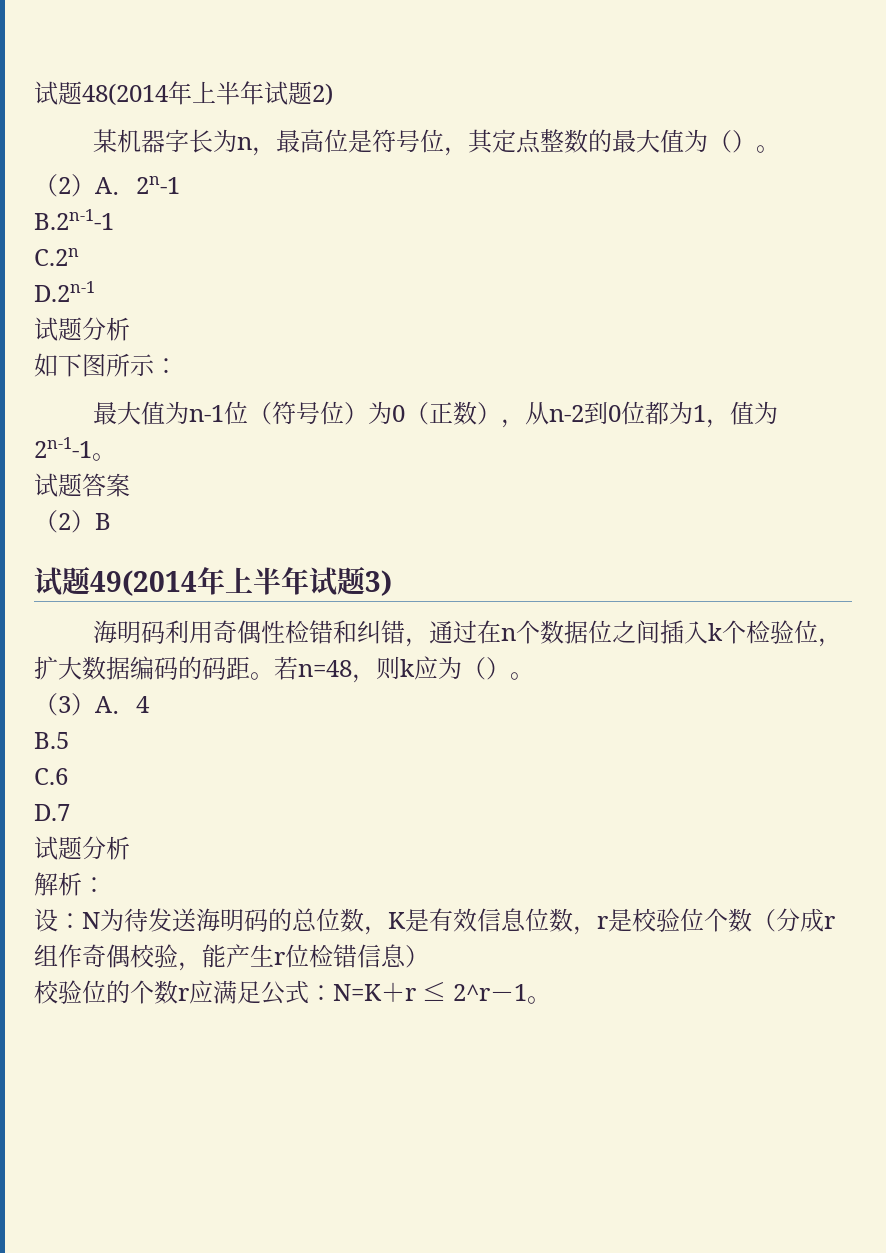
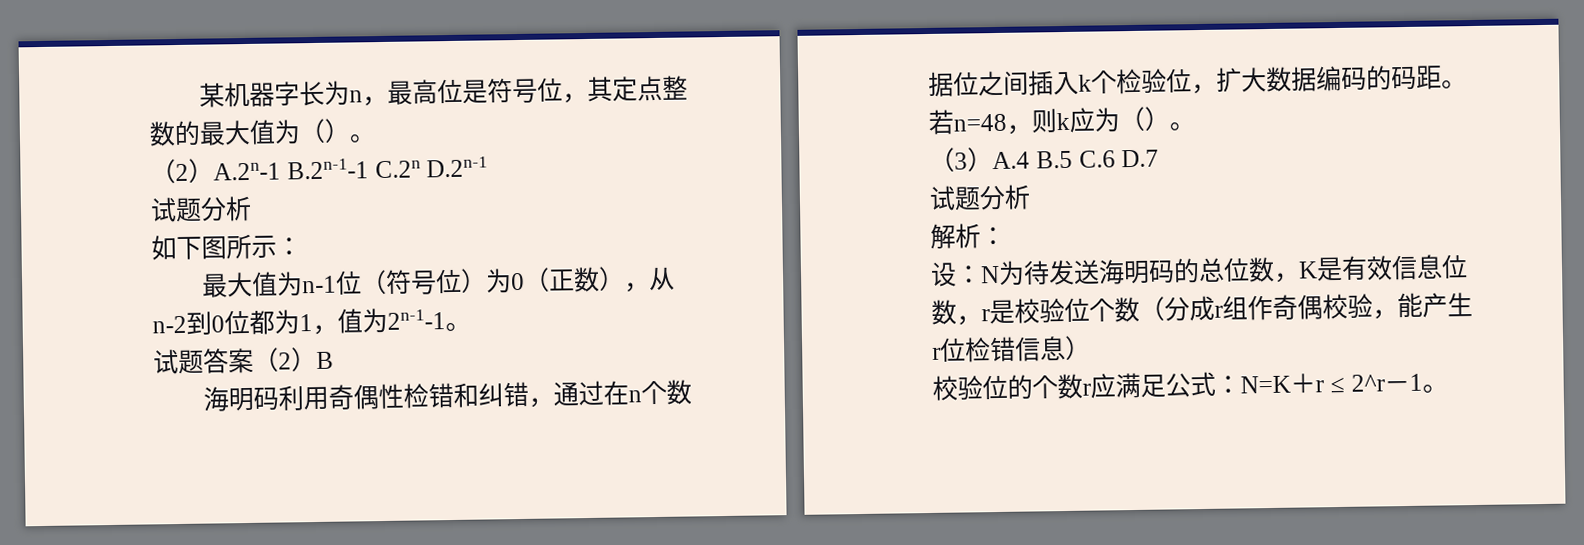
- 试题48(2014年上半年试题2)
- （2）A．2n-1
- B.2n-1-1
- C.2n
- D.2n-1
+ （2）A.2n-1 B.2n-1-1 C.2n D.2n-1
- 试题答案
- （2）B
+ 试题答案（2）B
- 试题49(2014年上半年试题3)
- （3）A．4
- B.5
- C.6
- D.7
+ （3）A.4 B.5 C.6 D.7

